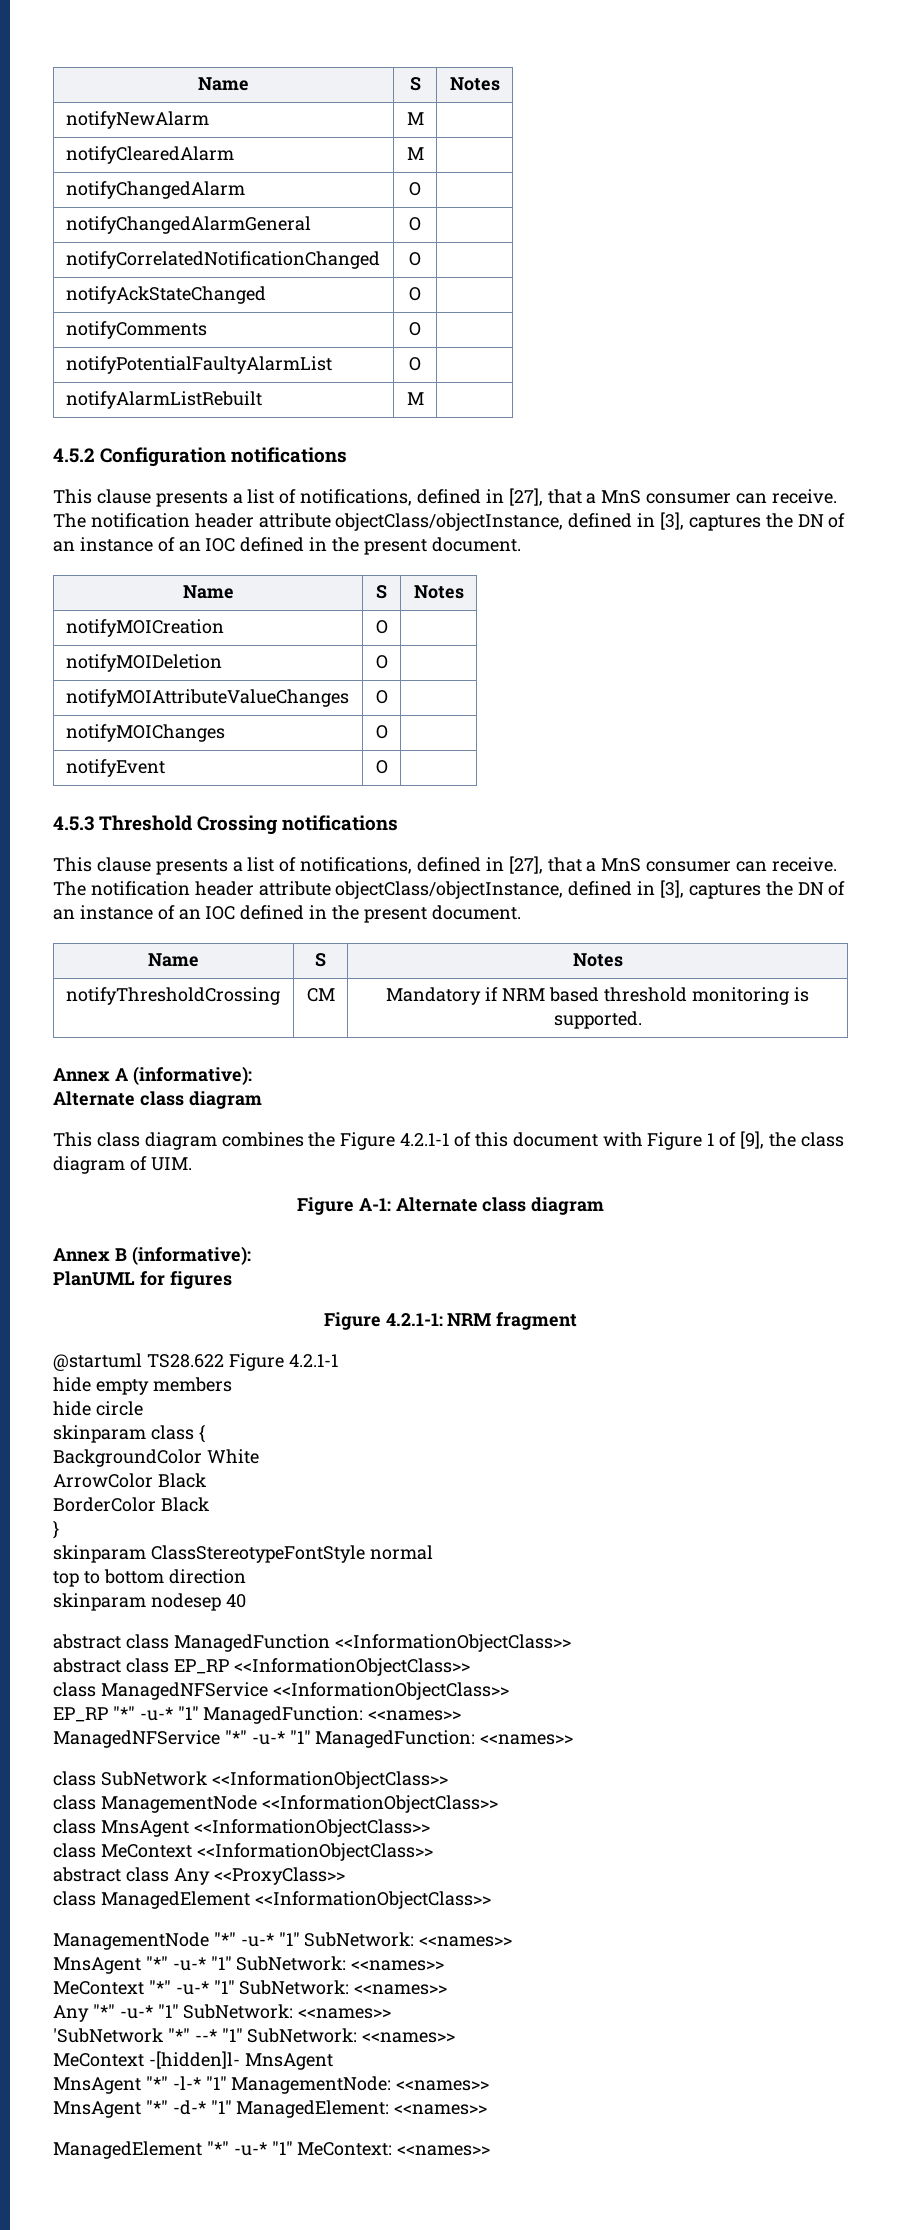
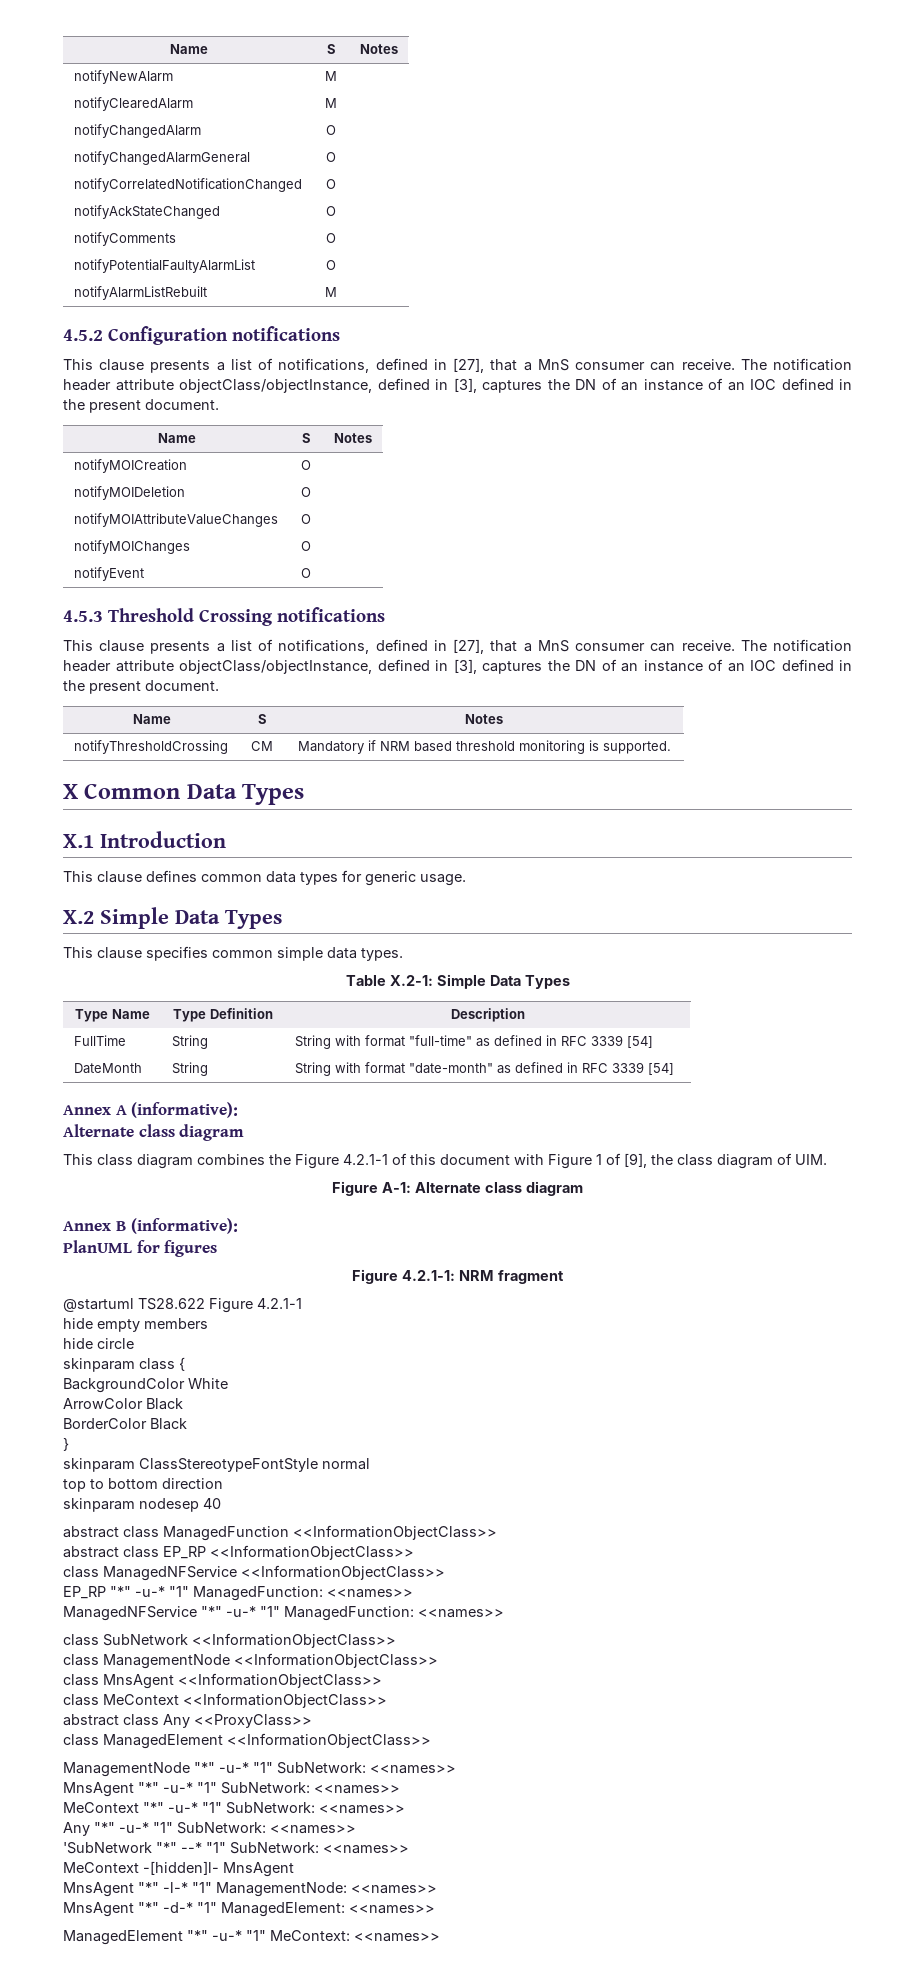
+ X Common Data Types
+ X.1 Introduction
+ This clause defines common data types for generic usage.
+ X.2 Simple Data Types
+ This clause specifies common simple data types.
+ Table X.2-1: Simple Data Types
+ Type Name | Type Definition | Description
+ FullTime | String | String with format "full-time" as defined in RFC 3339 [54]
+ DateMonth | String | String with format "date-month" as defined in RFC 3339 [54]

